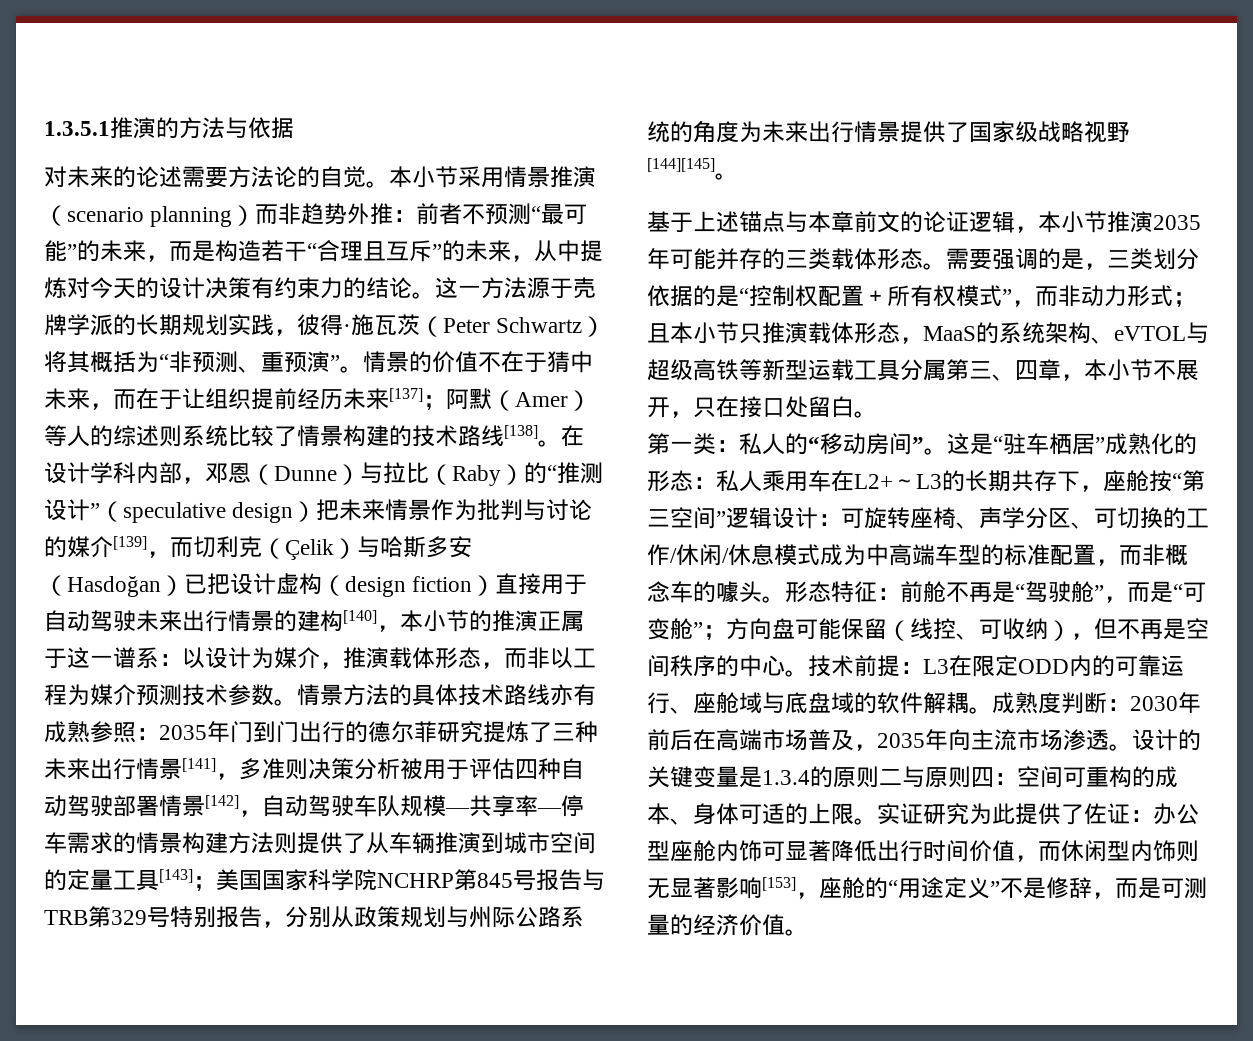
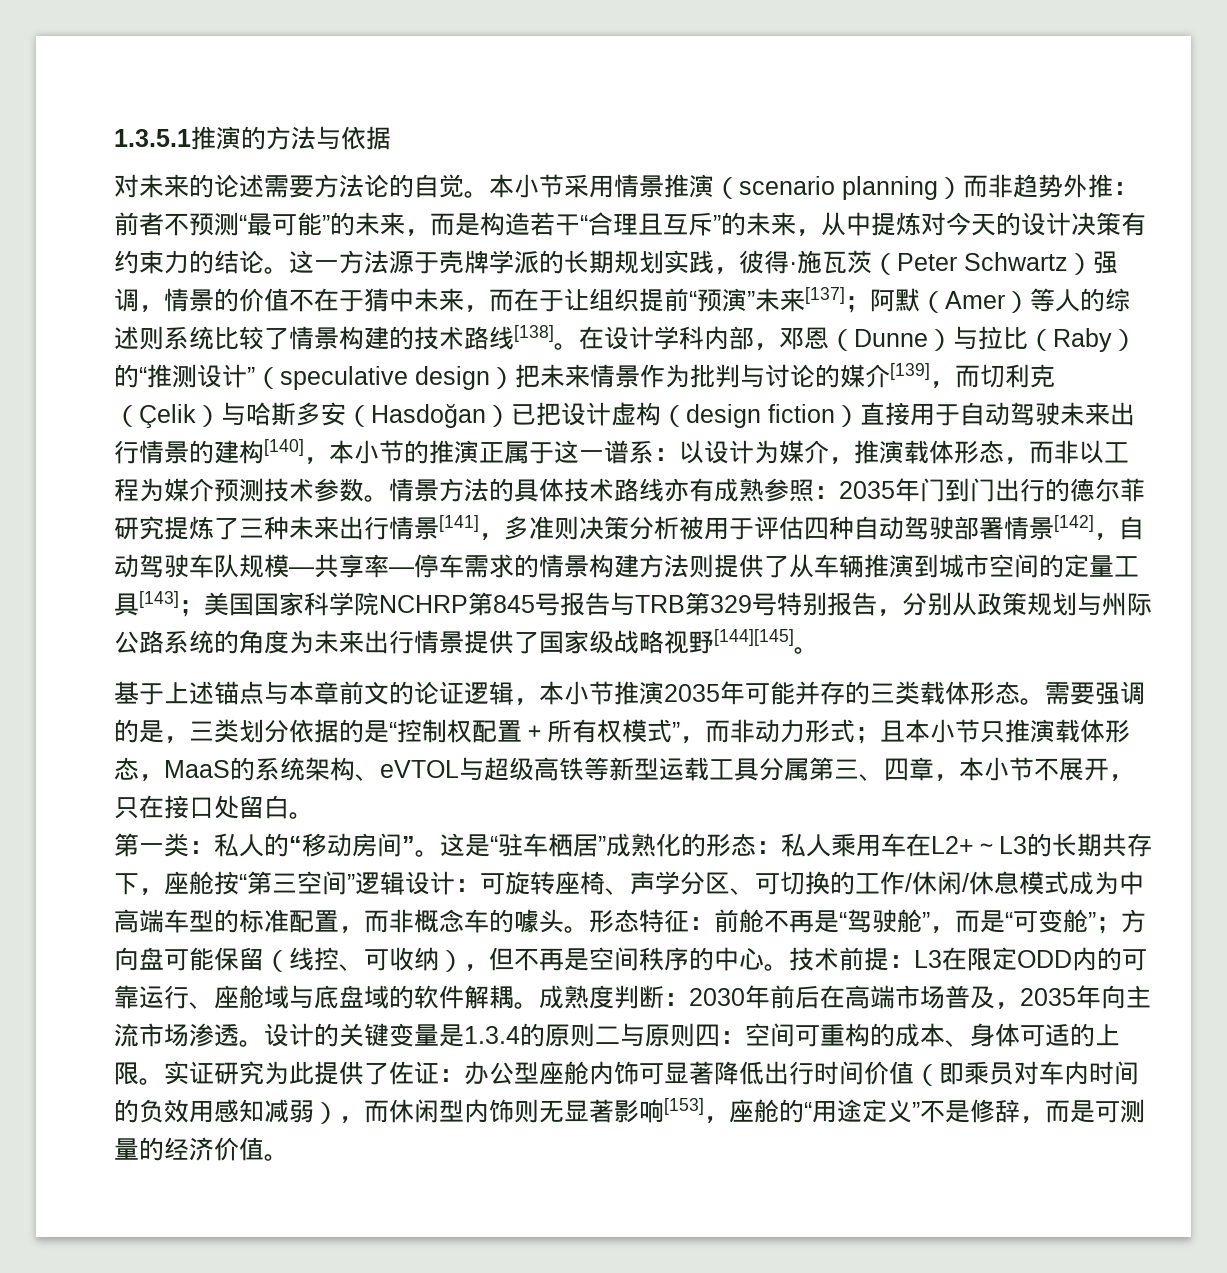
- 这一方法源于壳牌学派的长期规划实践，彼得·施瓦茨（Peter Schwartz）将其概括为“非预测、重预演”。情景的价值不在于猜中未来，而在于让组织提前经历未来[137]；阿默（Amer）等人的综述则系统比较了情景构建的技术路线[138]。
+ 这一方法源于壳牌学派的长期规划实践，彼得·施瓦茨（Peter Schwartz）强调，情景的价值不在于猜中未来，而在于让组织提前“预演”未来[137]；阿默（Amer）等人的综述则系统比较了情景构建的技术路线[138]。
- 实证研究为此提供了佐证：办公型座舱内饰可显著降低出行时间价值，而休闲型内饰则无显著影响[153]，座舱的“用途定义”不是修辞，而是可测量的经济价值。
+ 实证研究为此提供了佐证：办公型座舱内饰可显著降低出行时间价值（即乘员对车内时间的负效用感知减弱），而休闲型内饰则无显著影响[153]，座舱的“用途定义”不是修辞，而是可测量的经济价值。

